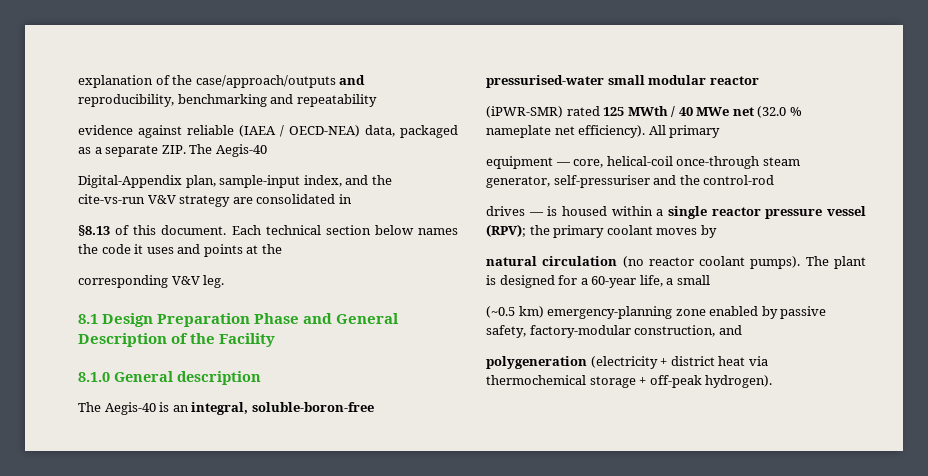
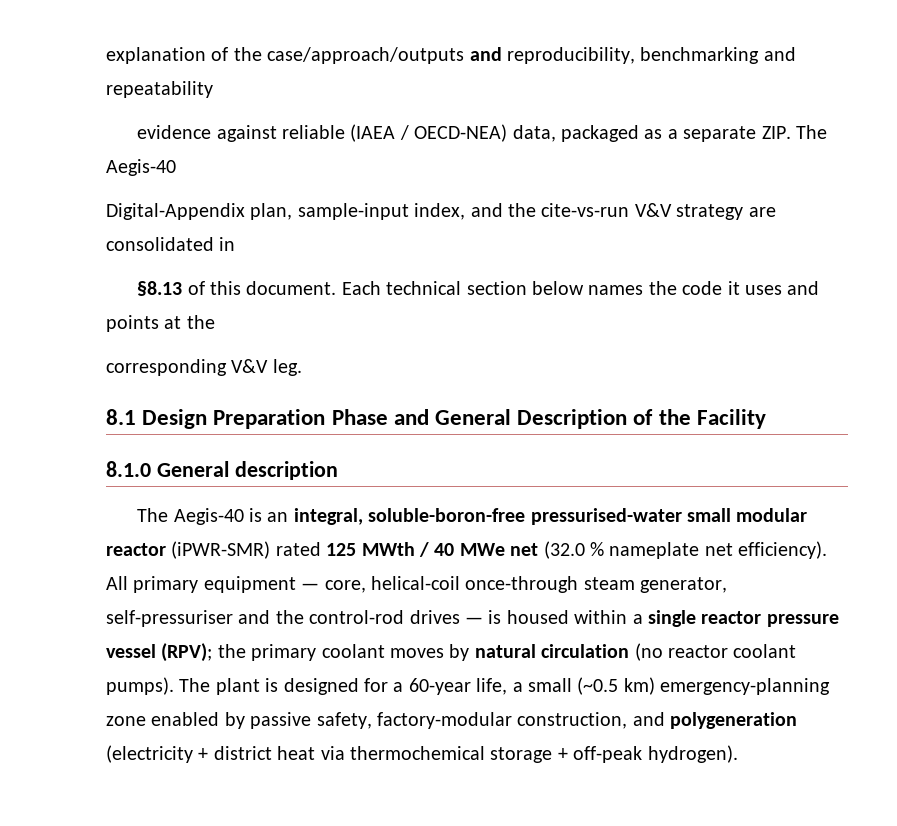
- The Aegis-40 is an integral, soluble-boron-free pressurised-water small modular reactor
- (iPWR-SMR) rated 125 MWth / 40 MWe net (32.0 % nameplate net efficiency).
+ The Aegis-40 is an integral, soluble-boron-free pressurised-water small modular reactor (iPWR-SMR) rated 125 MWth / 40 MWe net (32.0 % nameplate net efficiency).
- All primary
- equipment — core, helical-coil once-through steam generator, self-pressuriser and the control-rod
- drives — is housed within a single reactor pressure vessel (RPV); the primary coolant moves by
- natural circulation (no reactor coolant pumps).
+ All primary equipment — core, helical-coil once-through steam generator, self-pressuriser and the control-rod drives — is housed within a single reactor pressure vessel (RPV); the primary coolant moves by natural circulation (no reactor coolant pumps).
- The plant is designed for a 60-year life, a small
- (~0.5 km) emergency-planning zone enabled by passive safety, factory-modular construction, and
- polygeneration (electricity + district heat via thermochemical storage + off-peak hydrogen).
+ The plant is designed for a 60-year life, a small (~0.5 km) emergency-planning zone enabled by passive safety, factory-modular construction, and polygeneration (electricity + district heat via thermochemical storage + off-peak hydrogen).

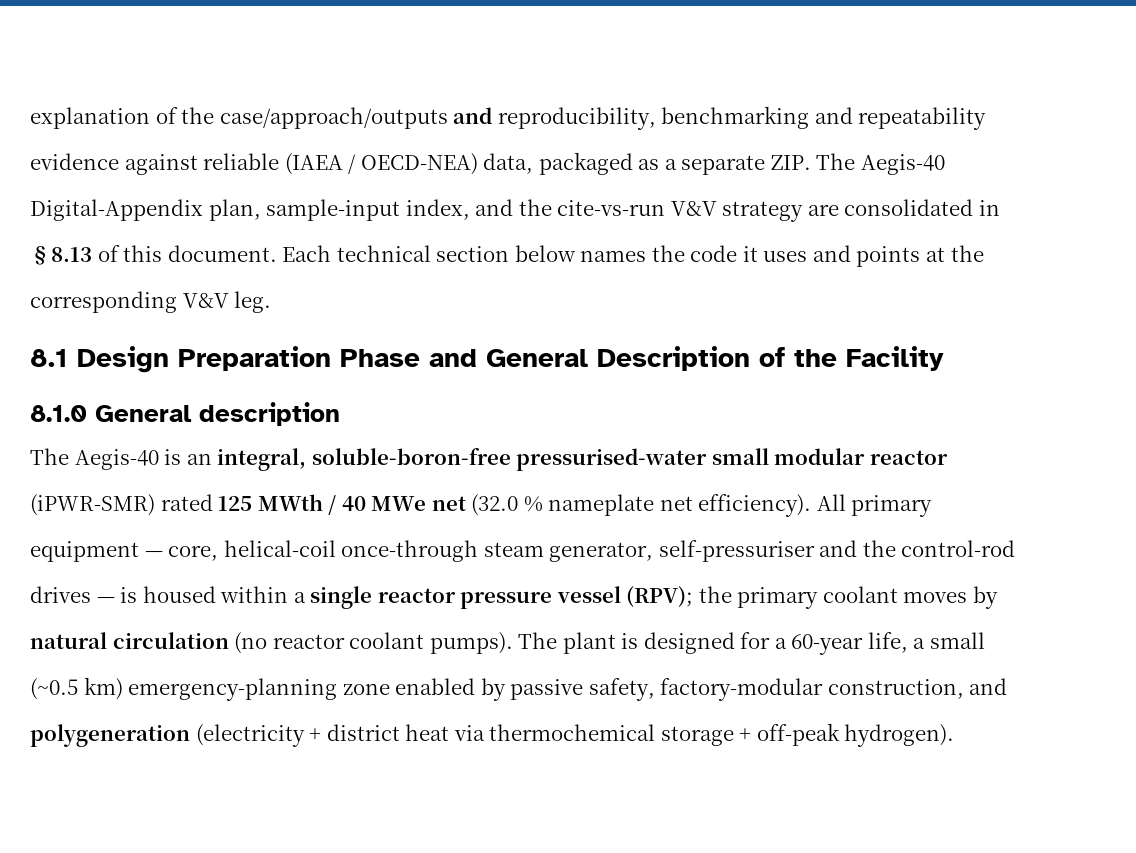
- The Aegis-40 is an integral, soluble-boron-free pressurised-water small modular reactor (iPWR-SMR) rated 125 MWth / 40 MWe net (32.0 % nameplate net efficiency).
+ The Aegis-40 is an integral, soluble-boron-free pressurised-water small modular reactor
+ (iPWR-SMR) rated 125 MWth / 40 MWe net (32.0 % nameplate net efficiency).
- All primary equipment — core, helical-coil once-through steam generator, self-pressuriser and the control-rod drives — is housed within a single reactor pressure vessel (RPV); the primary coolant moves by natural circulation (no reactor coolant pumps).
+ All primary
+ equipment — core, helical-coil once-through steam generator, self-pressuriser and the control-rod
+ drives — is housed within a single reactor pressure vessel (RPV); the primary coolant moves by
+ natural circulation (no reactor coolant pumps).
- The plant is designed for a 60-year life, a small (~0.5 km) emergency-planning zone enabled by passive safety, factory-modular construction, and polygeneration (electricity + district heat via thermochemical storage + off-peak hydrogen).
+ The plant is designed for a 60-year life, a small
+ (~0.5 km) emergency-planning zone enabled by passive safety, factory-modular construction, and
+ polygeneration (electricity + district heat via thermochemical storage + off-peak hydrogen).

